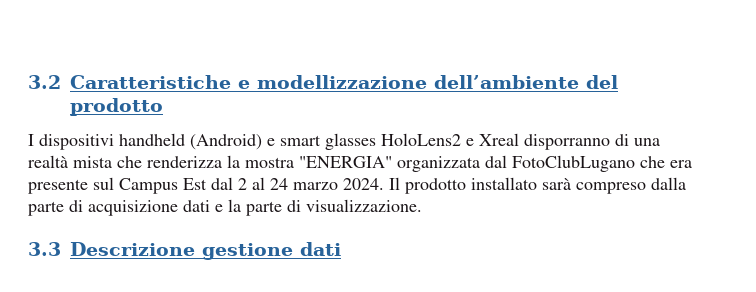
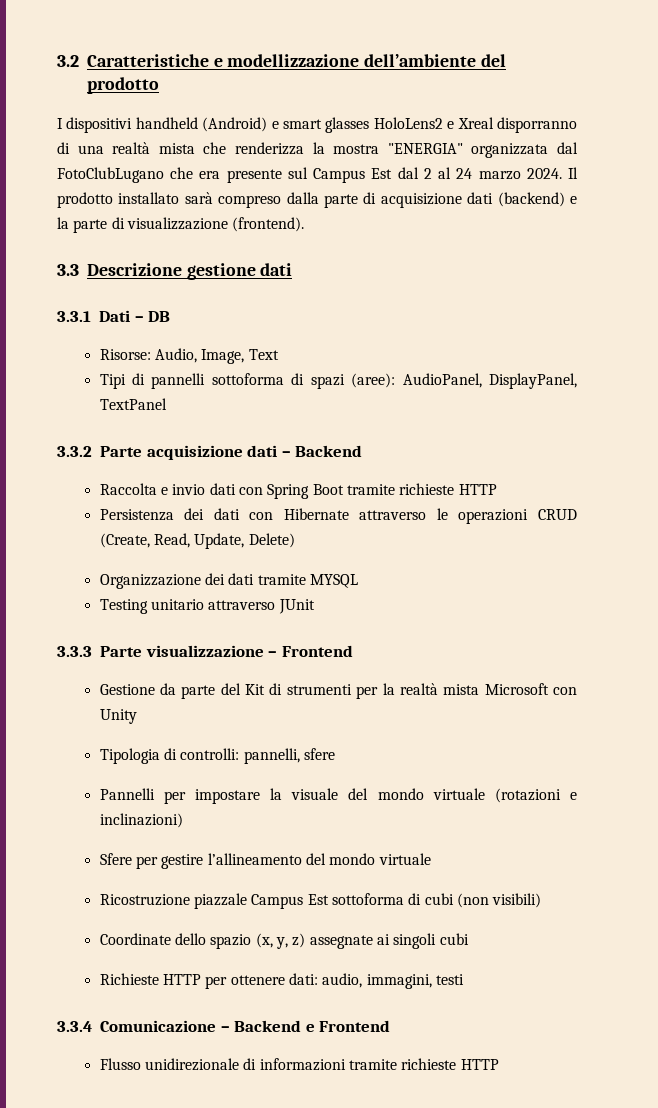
- Il prodotto installato sarà compreso dalla parte di acquisizione dati e la parte di visualizzazione.
+ Il prodotto installato sarà compreso dalla parte di acquisizione dati (backend) e la parte di visualizzazione (frontend).
+ 3.3.1 Dati – DB
+ Risorse: Audio, Image, Text
+ Tipi di pannelli sottoforma di spazi (aree): AudioPanel, DisplayPanel, TextPanel
+ 3.3.2 Parte acquisizione dati – Backend
+ Raccolta e invio dati con Spring Boot tramite richieste HTTP
+ Persistenza dei dati con Hibernate attraverso le operazioni CRUD (Create, Read, Update, Delete)
+ Organizzazione dei dati tramite MYSQL
+ Testing unitario attraverso JUnit
+ 3.3.3 Parte visualizzazione – Frontend
+ Gestione da parte del Kit di strumenti per la realtà mista Microsoft con Unity
+ Tipologia di controlli: pannelli, sfere
+ Pannelli per impostare la visuale del mondo virtuale (rotazioni e inclinazioni)
+ Sfere per gestire l’allineamento del mondo virtuale
+ Ricostruzione piazzale Campus Est sottoforma di cubi (non visibili)
+ Coordinate dello spazio (x, y, z) assegnate ai singoli cubi
+ Richieste HTTP per ottenere dati: audio, immagini, testi
+ 3.3.4 Comunicazione – Backend e Frontend
+ Flusso unidirezionale di informazioni tramite richieste HTTP

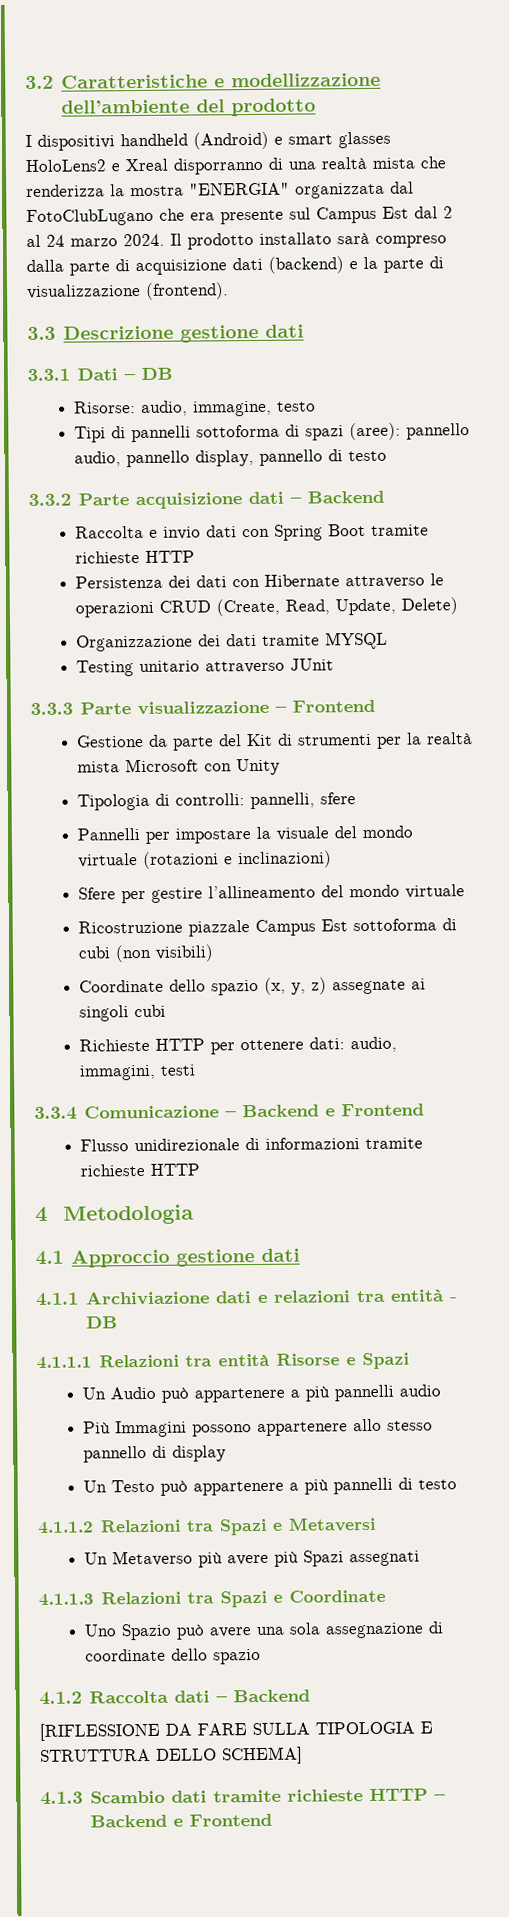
- Risorse: Audio, Image, Text
+ Risorse: audio, immagine, testo
- Tipi di pannelli sottoforma di spazi (aree): AudioPanel, DisplayPanel, TextPanel
+ Tipi di pannelli sottoforma di spazi (aree): pannello audio, pannello display, pannello di testo
+ 4 Metodologia
+ 4.1 Approccio gestione dati
+ 4.1.1 Archiviazione dati e relazioni tra entità - DB
+ 4.1.1.1 Relazioni tra entità Risorse e Spazi
+ Un Audio può appartenere a più pannelli audio
+ Più Immagini possono appartenere allo stesso pannello di display
+ Un Testo può appartenere a più pannelli di testo
+ 4.1.1.2 Relazioni tra Spazi e Metaversi
+ Un Metaverso più avere più Spazi assegnati
+ 4.1.1.3 Relazioni tra Spazi e Coordinate
+ Uno Spazio può avere una sola assegnazione di coordinate dello spazio
+ 4.1.2 Raccolta dati – Backend
+ [RIFLESSIONE DA FARE SULLA TIPOLOGIA E STRUTTURA DELLO SCHEMA]
+ 4.1.3 Scambio dati tramite richieste HTTP – Backend e Frontend

